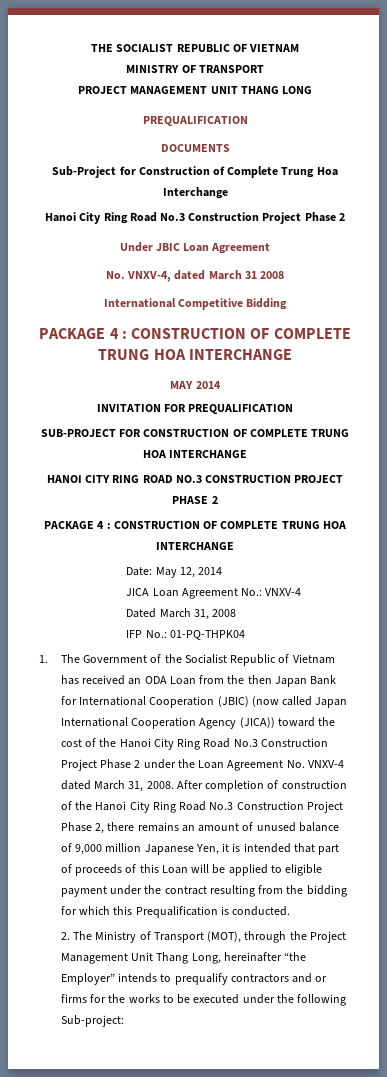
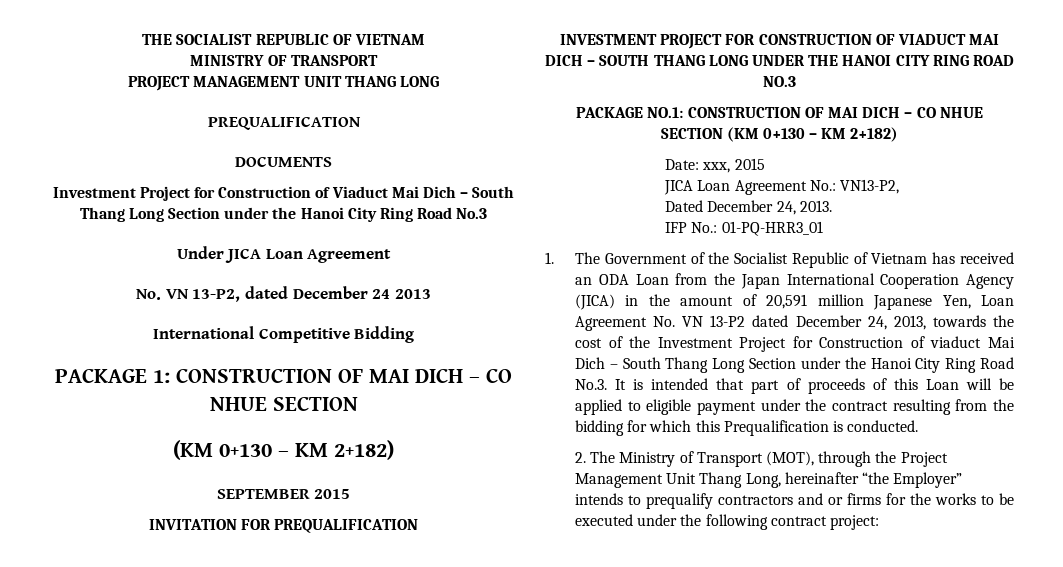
- Sub-Project for Construction of Complete Trung Hoa Interchange
- Hanoi City Ring Road No.3 Construction Project Phase 2
+ Investment Project for Construction of Viaduct Mai Dich – South Thang Long Section under the Hanoi City Ring Road No.3
- Under JBIC Loan Agreement
+ Under JICA Loan Agreement
- No. VNXV-4, dated March 31 2008
+ No. VN 13-P2, dated December 24 2013
  International Competitive Bidding
- PACKAGE 4 : CONSTRUCTION OF COMPLETE TRUNG HOA INTERCHANGE
- MAY 2014
+ PACKAGE 1: CONSTRUCTION OF MAI DICH – CO NHUE SECTION
+ (KM 0+130 – KM 2+182)
+ SEPTEMBER 2015
- SUB-PROJECT FOR CONSTRUCTION OF COMPLETE TRUNG HOA INTERCHANGE
- HANOI CITY RING ROAD NO.3 CONSTRUCTION PROJECT PHASE 2
- PACKAGE 4 : CONSTRUCTION OF COMPLETE TRUNG HOA INTERCHANGE
- Date: May 12, 2014
+ INVESTMENT PROJECT FOR CONSTRUCTION OF VIADUCT MAI DICH – SOUTH THANG LONG UNDER THE HANOI CITY RING ROAD NO.3
+ PACKAGE NO.1: CONSTRUCTION OF MAI DICH – CO NHUE SECTION (KM 0+130 – KM 2+182)
+ Date: xxx, 2015
- JICA Loan Agreement No.: VNXV-4
+ JICA Loan Agreement No.: VN13-P2,
- Dated March 31, 2008
+ Dated December 24, 2013.
- IFP No.: 01-PQ-THPK04
+ IFP No.: 01-PQ-HRR3_01
- 1. The Government of the Socialist Republic of Vietnam has received an ODA Loan from the then Japan Bank for International Cooperation (JBIC) (now called Japan International Cooperation Agency (JICA)) toward the cost of the Hanoi City Ring Road No.3 Construction Project Phase 2 under the Loan Agreement No. VNXV-4 dated March 31, 2008. After completion of construction of the Hanoi City Ring Road No.3 Construction Project Phase 2, there remains an amount of unused balance of 9,000 million Japanese Yen, it is intended that part of proceeds of this Loan will be applied to eligible payment under the contract resulting from the bidding for which this Prequalification is conducted.
+ 1. The Government of the Socialist Republic of Vietnam has received an ODA Loan from the Japan International Cooperation Agency (JICA) in the amount of 20,591 million Japanese Yen, Loan Agreement No. VN 13-P2 dated December 24, 2013, towards the cost of the Investment Project for Construction of viaduct Mai Dich – South Thang Long Section under the Hanoi City Ring Road No.3. It is intended that part of proceeds of this Loan will be applied to eligible payment under the contract resulting from the bidding for which this Prequalification is conducted.
- 2. The Ministry of Transport (MOT), through the Project Management Unit Thang Long, hereinafter “the Employer” intends to prequalify contractors and or firms for the works to be executed under the following Sub-project:
+ 2. The Ministry of Transport (MOT), through the Project Management Unit Thang Long, hereinafter “the Employer” intends to prequalify contractors and or firms for the works to be executed under the following contract project:

